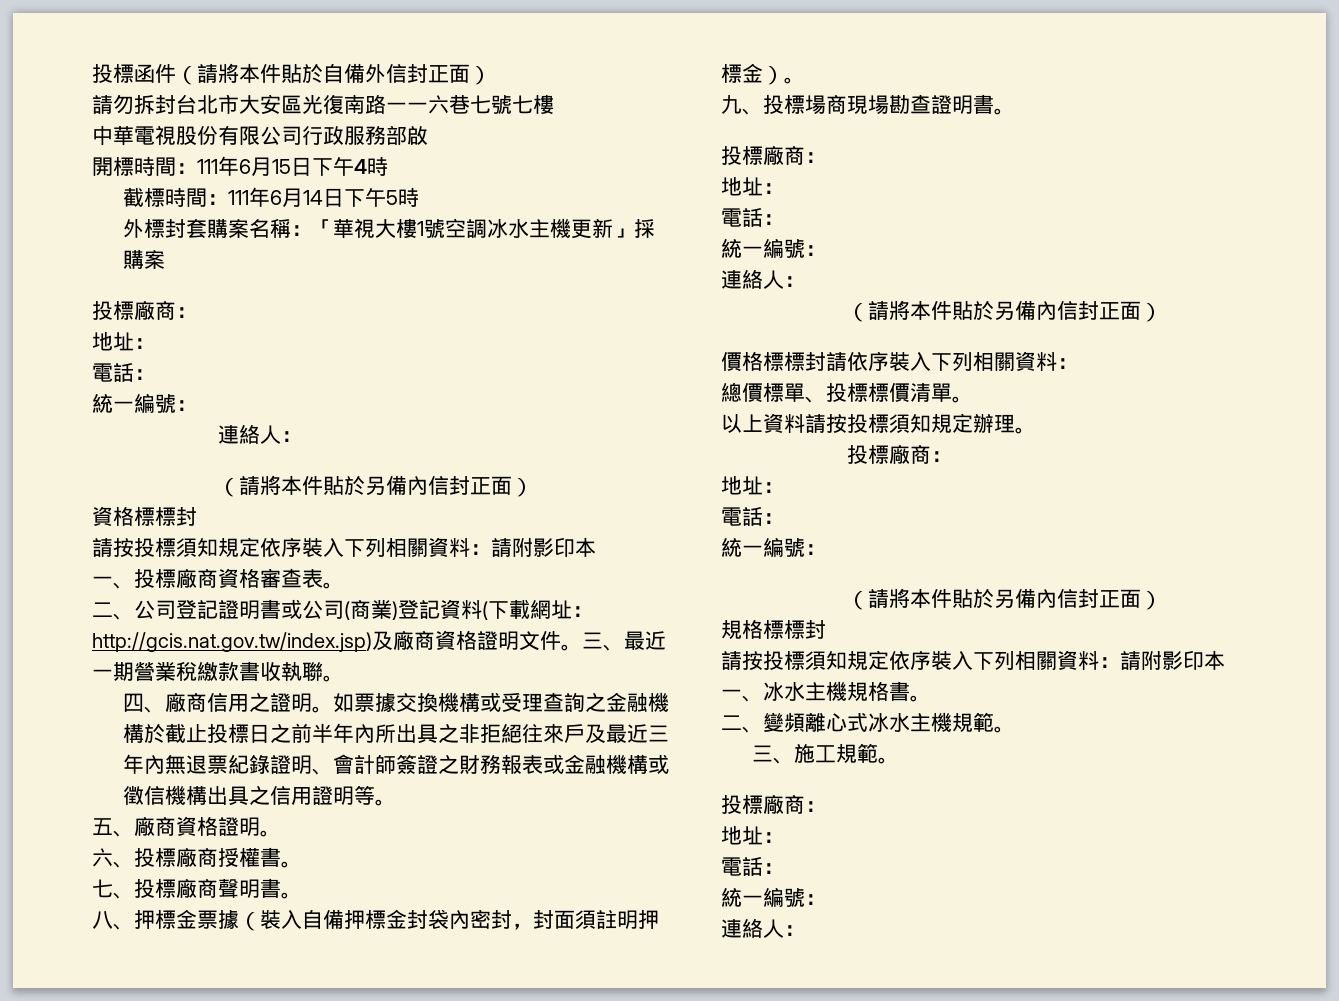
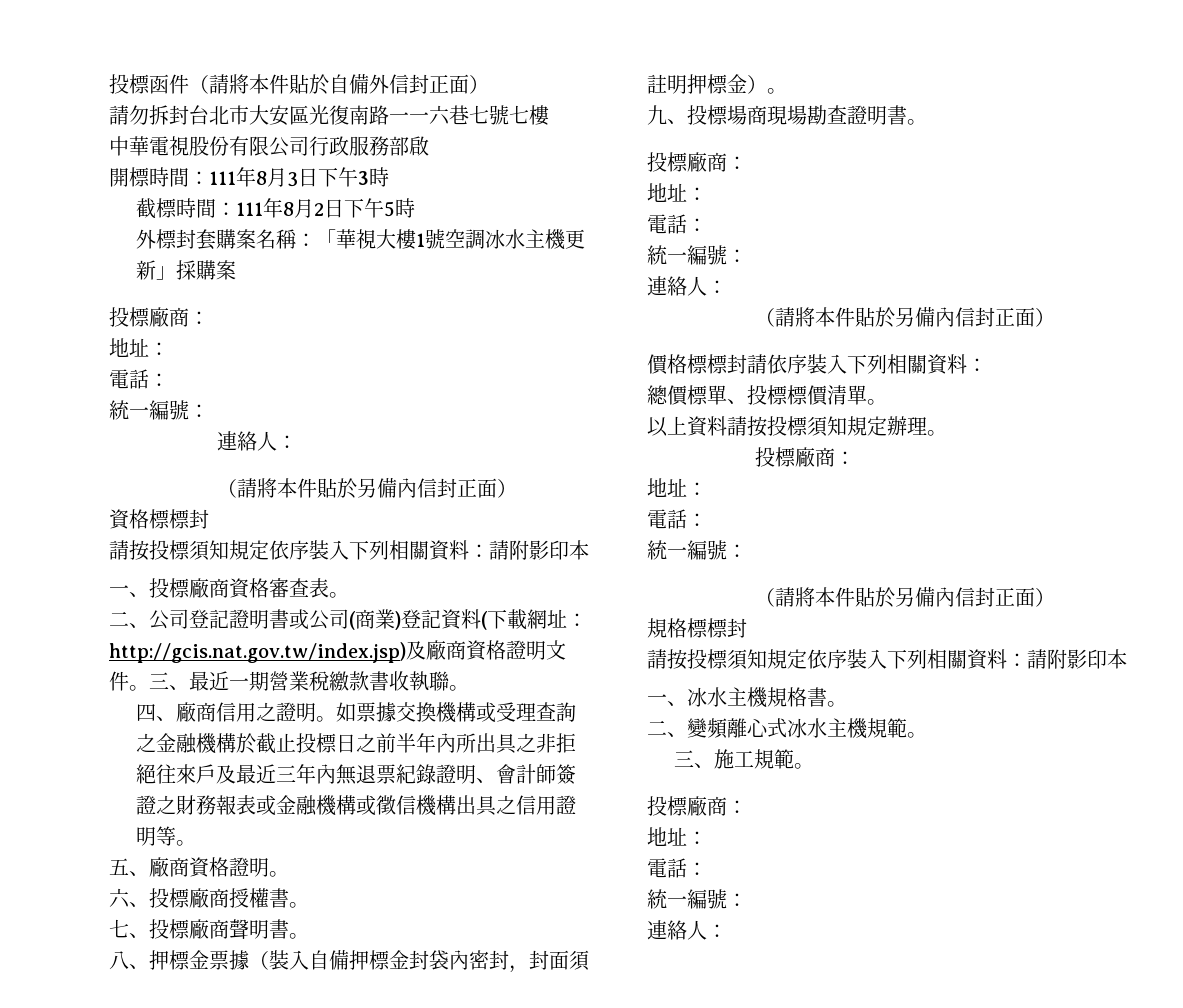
- 開標時間：111年6月15日下午4時
+ 開標時間：111年8月3日下午3時
- 截標時間：111年6月14日下午5時
+ 截標時間：111年8月2日下午5時

